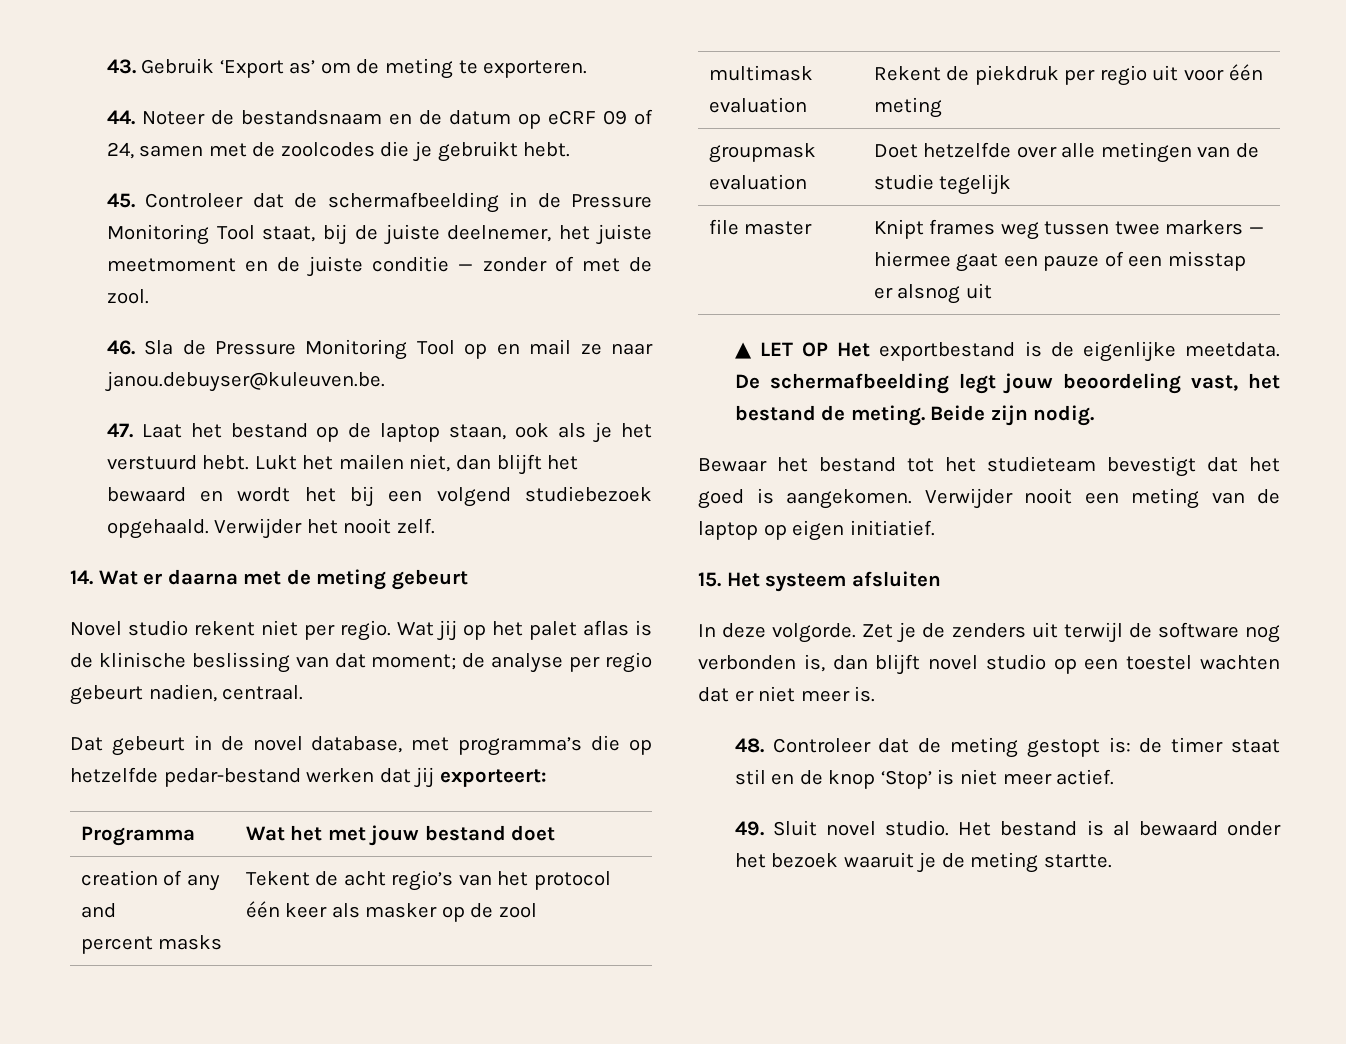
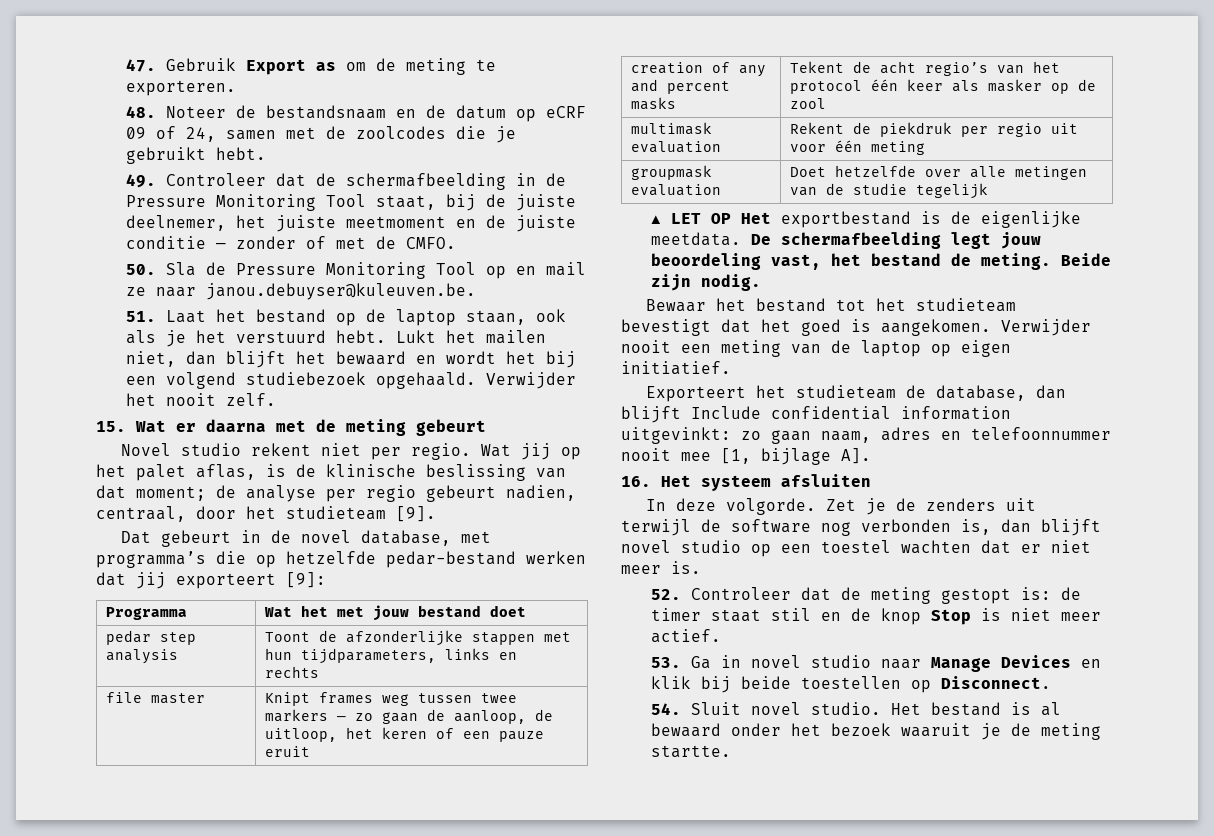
- 43. Gebruik ‘Export as’ om de meting te exporteren.
+ 47. Gebruik Export as om de meting te exporteren.
- 44. Noteer de bestandsnaam en de datum op eCRF 09 of 24, samen met de zoolcodes die je gebruikt hebt.
+ 48. Noteer de bestandsnaam en de datum op eCRF 09 of 24, samen met de zoolcodes die je gebruikt hebt.
- 45. Controleer dat de schermafbeelding in de Pressure Monitoring Tool staat, bij de juiste deelnemer, het juiste meetmoment en de juiste conditie — zonder of met de zool.
- 46. Sla de Pressure Monitoring Tool op en mail ze naar janou.debuyser@kuleuven.be.
+ 49. Controleer dat de schermafbeelding in de Pressure Monitoring Tool staat, bij de juiste deelnemer, het juiste meetmoment en de juiste conditie — zonder of met de CMFO.
+ 50. Sla de Pressure Monitoring Tool op en mail ze naar janou.debuyser@kuleuven.be.
- 47. Laat het bestand op de laptop staan, ook als je het verstuurd hebt.
+ 51. Laat het bestand op de laptop staan, ook als je het verstuurd hebt.
- 14. Wat er daarna met de meting gebeurt
+ 15. Wat er daarna met de meting gebeurt
- Wat jij op het palet aflas is de klinische beslissing van dat moment; de analyse per regio gebeurt nadien, centraal.
+ Wat jij op het palet aflas, is de klinische beslissing van dat moment; de analyse per regio gebeurt nadien, centraal, door het studieteam [9].
- Dat gebeurt in de novel database, met programma’s die op hetzelfde pedar-bestand werken dat jij exporteert:
+ Dat gebeurt in de novel database, met programma’s die op hetzelfde pedar-bestand werken dat jij exporteert [9]:
+ pedar step analysis | Toont de afzonderlijke stappen met hun tijdparameters, links en rechts
+ file master | Knipt frames weg tussen twee markers — zo gaan de aanloop, de uitloop, het keren of een pauze eruit
- creation of any and
- percent masks | Tekent de acht regio’s van het protocol één keer als masker op de zool
+ creation of any and percent masks | Tekent de acht regio’s van het protocol één keer als masker op de zool
- file master | Knipt frames weg tussen twee markers — hiermee gaat een pauze of een misstap er alsnog uit
- 15. Het systeem afsluiten
+ Exporteert het studieteam de database, dan blijft Include confidential information uitgevinkt: zo gaan naam, adres en telefoonnummer nooit mee [1, bijlage A].
+ 16. Het systeem afsluiten
- 48. Controleer dat de meting gestopt is: de timer staat stil en de knop ‘Stop’ is niet meer actief.
+ 52. Controleer dat de meting gestopt is: de timer staat stil en de knop Stop is niet meer actief.
- 49. Sluit novel studio.
+ 53. Ga in novel studio naar Manage Devices en klik bij beide toestellen op Disconnect.
+ 54. Sluit novel studio.

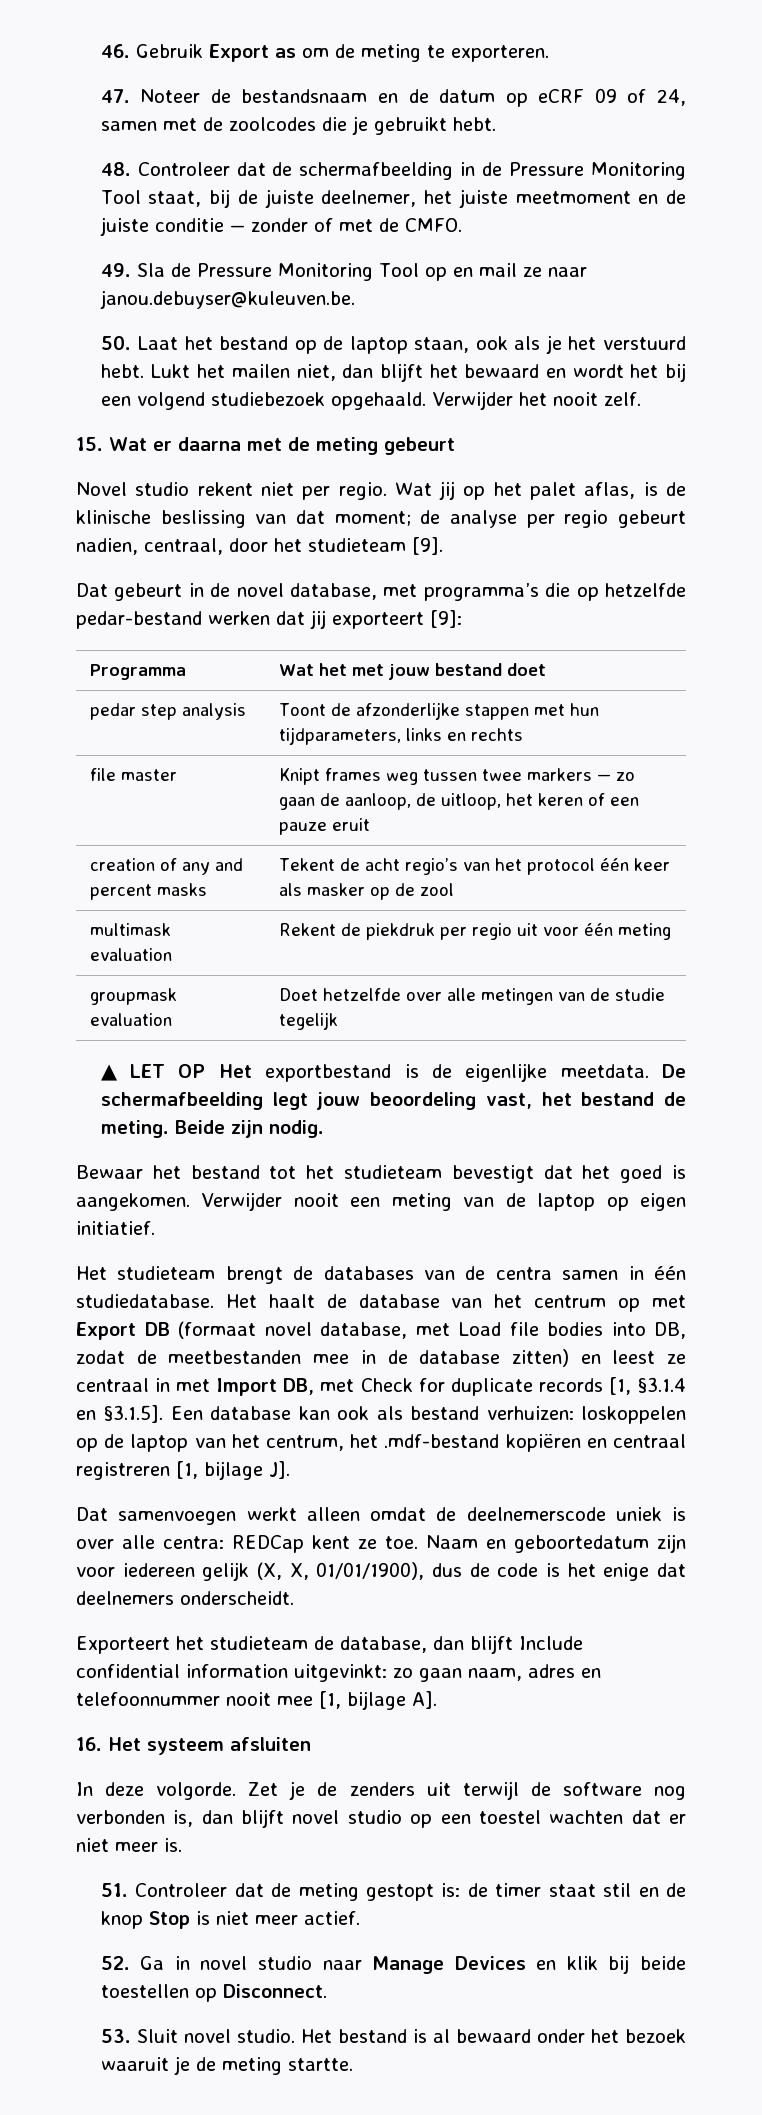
- 47. Gebruik Export as om de meting te exporteren.
+ 46. Gebruik Export as om de meting te exporteren.
- 48. Noteer de bestandsnaam en de datum op eCRF 09 of 24, samen met de zoolcodes die je gebruikt hebt.
+ 47. Noteer de bestandsnaam en de datum op eCRF 09 of 24, samen met de zoolcodes die je gebruikt hebt.
- 49. Controleer dat de schermafbeelding in de Pressure Monitoring Tool staat, bij de juiste deelnemer, het juiste meetmoment en de juiste conditie — zonder of met de CMFO.
+ 48. Controleer dat de schermafbeelding in de Pressure Monitoring Tool staat, bij de juiste deelnemer, het juiste meetmoment en de juiste conditie — zonder of met de CMFO.
- 50. Sla de Pressure Monitoring Tool op en mail ze naar janou.debuyser@kuleuven.be.
+ 49. Sla de Pressure Monitoring Tool op en mail ze naar janou.debuyser@kuleuven.be.
- 51. Laat het bestand op de laptop staan, ook als je het verstuurd hebt.
+ 50. Laat het bestand op de laptop staan, ook als je het verstuurd hebt.
+ Het studieteam brengt de databases van de centra samen in één studiedatabase. Het haalt de database van het centrum op met Export DB (formaat novel database, met Load file bodies into DB, zodat de meetbestanden mee in de database zitten) en leest ze centraal in met Import DB, met Check for duplicate records [1, §3.1.4 en §3.1.5]. Een database kan ook als bestand verhuizen: loskoppelen op de laptop van het centrum, het .mdf-bestand kopiëren en centraal registreren [1, bijlage J].
+ Dat samenvoegen werkt alleen omdat de deelnemerscode uniek is over alle centra: REDCap kent ze toe. Naam en geboortedatum zijn voor iedereen gelijk (X, X, 01/01/1900), dus de code is het enige dat deelnemers onderscheidt.
- 52. Controleer dat de meting gestopt is: de timer staat stil en de knop Stop is niet meer actief.
+ 51. Controleer dat de meting gestopt is: de timer staat stil en de knop Stop is niet meer actief.
- 53. Ga in novel studio naar Manage Devices en klik bij beide toestellen op Disconnect.
+ 52. Ga in novel studio naar Manage Devices en klik bij beide toestellen op Disconnect.
- 54. Sluit novel studio.
+ 53. Sluit novel studio.

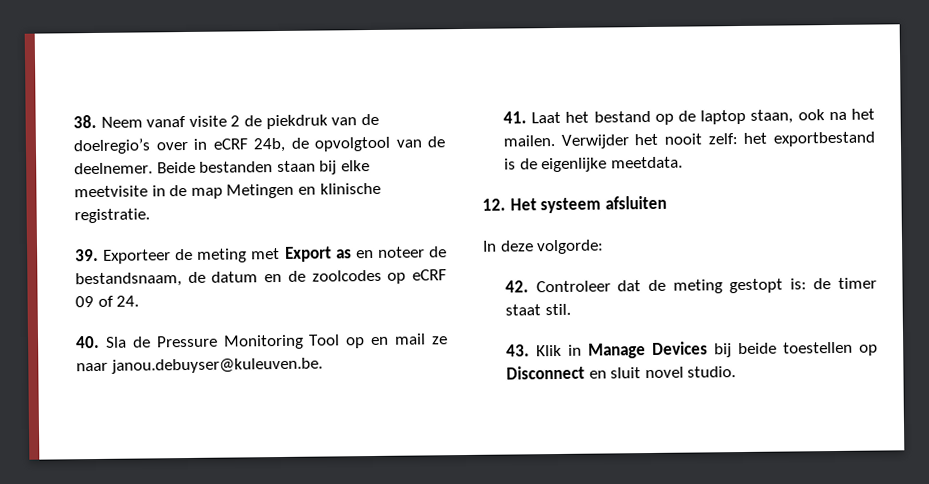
- 46. Gebruik Export as om de meting te exporteren.
- 47. Noteer de bestandsnaam en de datum op eCRF 09 of 24, samen met de zoolcodes die je gebruikt hebt.
- 48. Controleer dat de schermafbeelding in de Pressure Monitoring Tool staat, bij de juiste deelnemer, het juiste meetmoment en de juiste conditie — zonder of met de CMFO.
- 49. Sla de Pressure Monitoring Tool op en mail ze naar janou.debuyser@kuleuven.be.
+ 38. Neem vanaf visite 2 de piekdruk van de doelregio’s over in eCRF 24b, de opvolgtool van de deelnemer. Beide bestanden staan bij elke meetvisite in de map Metingen en klinische registratie.
+ 39. Exporteer de meting met Export as en noteer de bestandsnaam, de datum en de zoolcodes op eCRF 09 of 24.
+ 40. Sla de Pressure Monitoring Tool op en mail ze naar janou.debuyser@kuleuven.be.
- 50. Laat het bestand op de laptop staan, ook als je het verstuurd hebt. Lukt het mailen niet, dan blijft het bewaard en wordt het bij een volgend studiebezoek opgehaald. Verwijder het nooit zelf.
- 15. Wat er daarna met de meting gebeurt
- Novel studio rekent niet per regio. Wat jij op het palet aflas, is de klinische beslissing van dat moment; de analyse per regio gebeurt nadien, centraal, door het studieteam [9].
- Dat gebeurt in de novel database, met programma’s die op hetzelfde pedar-bestand werken dat jij exporteert [9]:
- Programma | Wat het met jouw bestand doet
- pedar step analysis | Toont de afzonderlijke stappen met hun tijdparameters, links en rechts
- file master | Knipt frames weg tussen twee markers — zo gaan de aanloop, de uitloop, het keren of een pauze eruit
- creation of any and percent masks | Tekent de acht regio’s van het protocol één keer als masker op de zool
- multimask evaluation | Rekent de piekdruk per regio uit voor één meting
- groupmask evaluation | Doet hetzelfde over alle metingen van de studie tegelijk
- ▲ LET OP Het exportbestand is de eigenlijke meetdata. De schermafbeelding legt jouw beoordeling vast, het bestand de meting. Beide zijn nodig.
- Bewaar het bestand tot het studieteam bevestigt dat het goed is aangekomen. Verwijder nooit een meting van de laptop op eigen initiatief.
- Het studieteam brengt de databases van de centra samen in één studiedatabase. Het haalt de database van het centrum op met Export DB (formaat novel database, met Load file bodies into DB, zodat de meetbestanden mee in de database zitten) en leest ze centraal in met Import DB, met Check for duplicate records [1, §3.1.4 en §3.1.5]. Een database kan ook als bestand verhuizen: loskoppelen op de laptop van het centrum, het .mdf-bestand kopiëren en centraal registreren [1, bijlage J].
- Dat samenvoegen werkt alleen omdat de deelnemerscode uniek is over alle centra: REDCap kent ze toe. Naam en geboortedatum zijn voor iedereen gelijk (X, X, 01/01/1900), dus de code is het enige dat deelnemers onderscheidt.
- Exporteert het studieteam de database, dan blijft Include confidential information uitgevinkt: zo gaan naam, adres en telefoonnummer nooit mee [1, bijlage A].
- 16. Het systeem afsluiten
+ 41. Laat het bestand op de laptop staan, ook na het mailen. Verwijder het nooit zelf: het exportbestand is de eigenlijke meetdata.
+ 12. Het systeem afsluiten
- In deze volgorde. Zet je de zenders uit terwijl de software nog verbonden is, dan blijft novel studio op een toestel wachten dat er niet meer is.
- 51. Controleer dat de meting gestopt is: de timer staat stil en de knop Stop is niet meer actief.
- 52. Ga in novel studio naar Manage Devices en klik bij beide toestellen op Disconnect.
- 53. Sluit novel studio. Het bestand is al bewaard onder het bezoek waaruit je de meting startte.
+ In deze volgorde:
+ 42. Controleer dat de meting gestopt is: de timer staat stil.
+ 43. Klik in Manage Devices bij beide toestellen op Disconnect en sluit novel studio.

